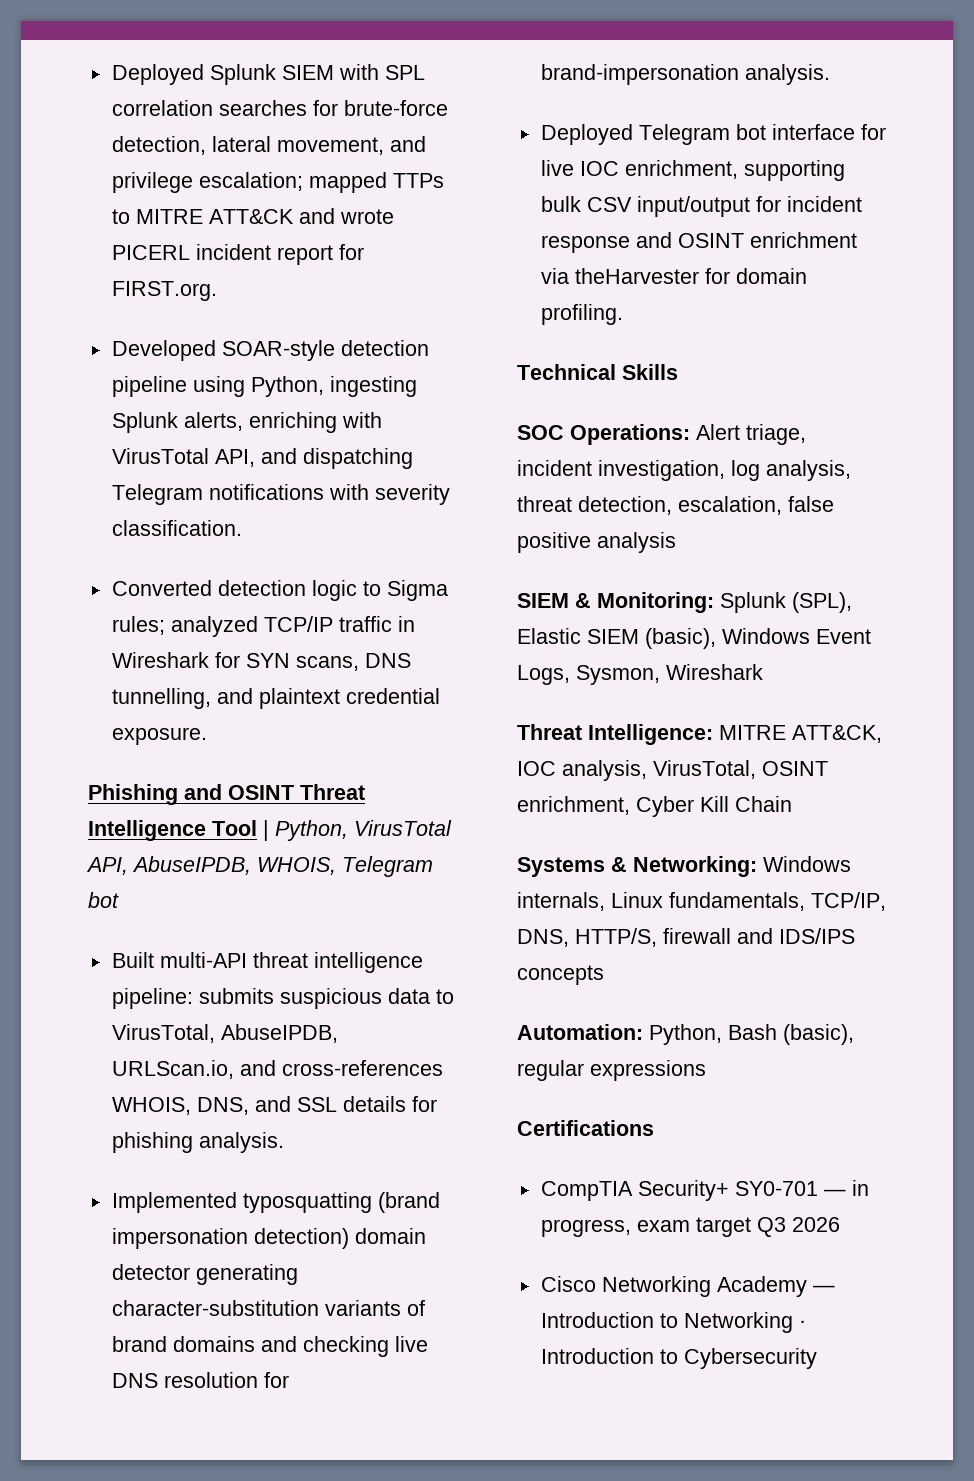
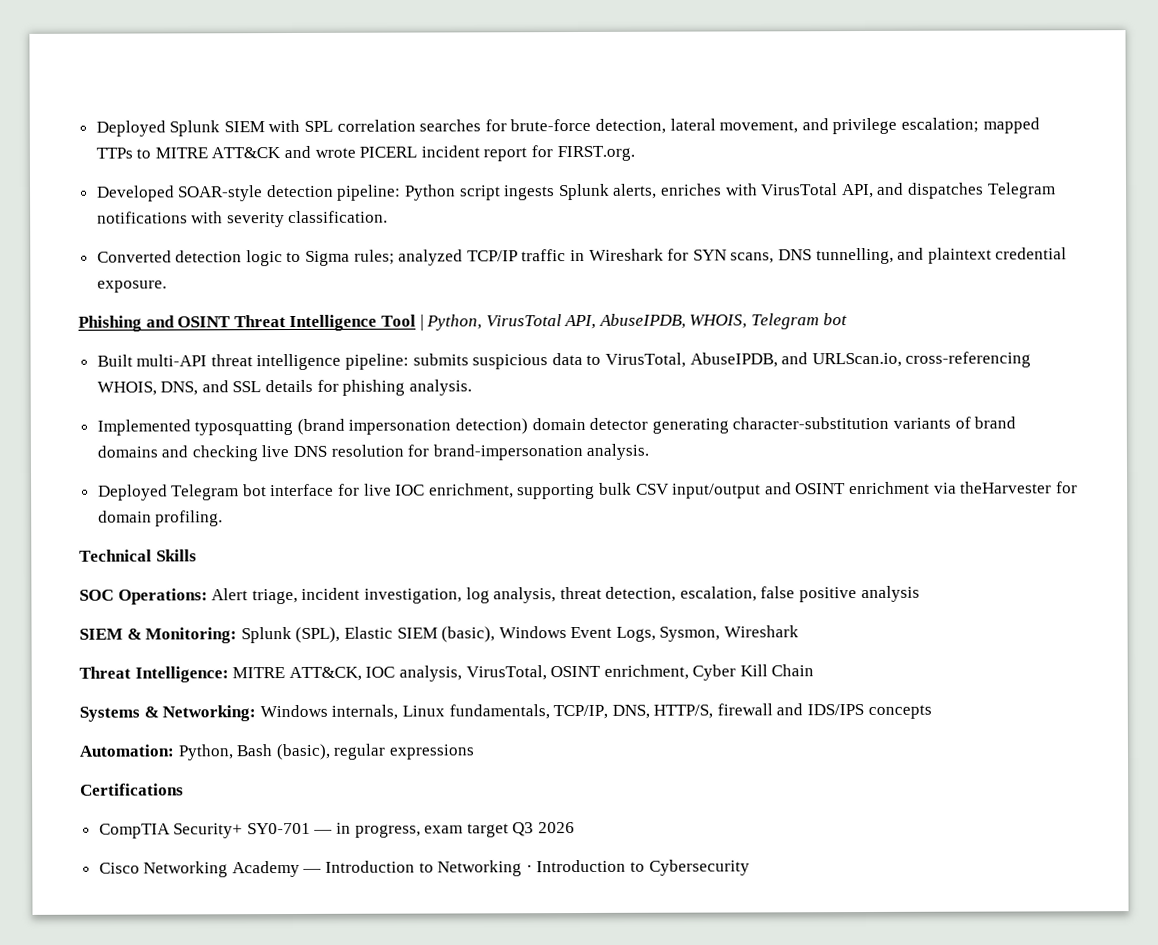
- Developed SOAR-style detection pipeline using Python, ingesting Splunk alerts, enriching with VirusTotal API, and dispatching Telegram notifications with severity classification.
+ Developed SOAR-style detection pipeline: Python script ingests Splunk alerts, enriches with VirusTotal API, and dispatches Telegram notifications with severity classification.
- Built multi-API threat intelligence pipeline: submits suspicious data to VirusTotal, AbuseIPDB, URLScan.io, and cross-references WHOIS, DNS, and SSL details for phishing analysis.
+ Built multi-API threat intelligence pipeline: submits suspicious data to VirusTotal, AbuseIPDB, and URLScan.io, cross-referencing WHOIS, DNS, and SSL details for phishing analysis.
- Deployed Telegram bot interface for live IOC enrichment, supporting bulk CSV input/output for incident response and OSINT enrichment via theHarvester for domain profiling.
+ Deployed Telegram bot interface for live IOC enrichment, supporting bulk CSV input/output and OSINT enrichment via theHarvester for domain profiling.

